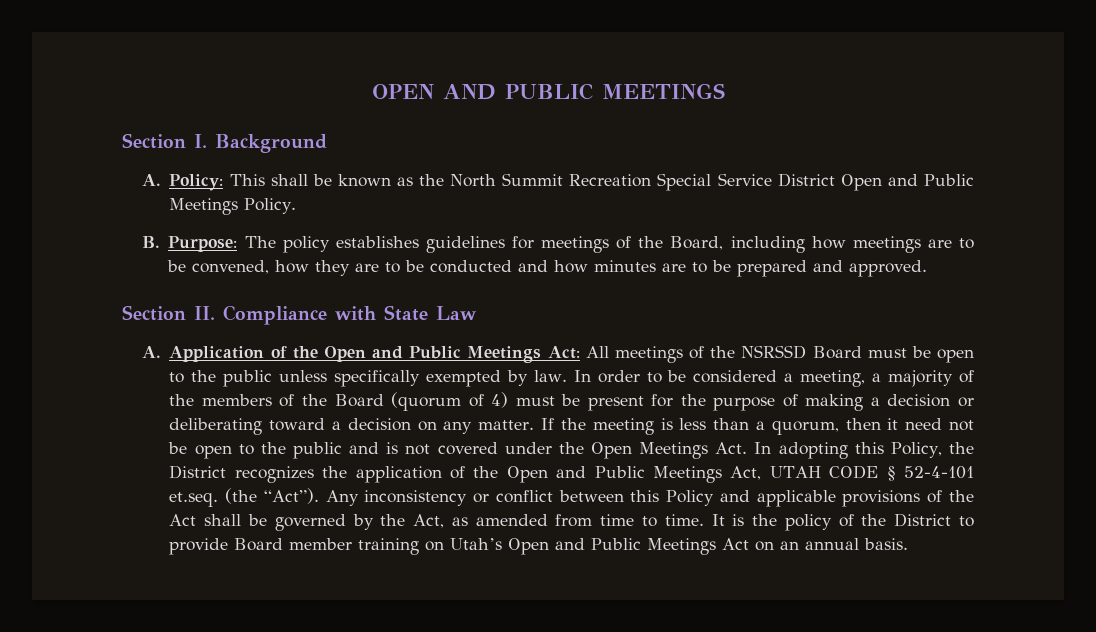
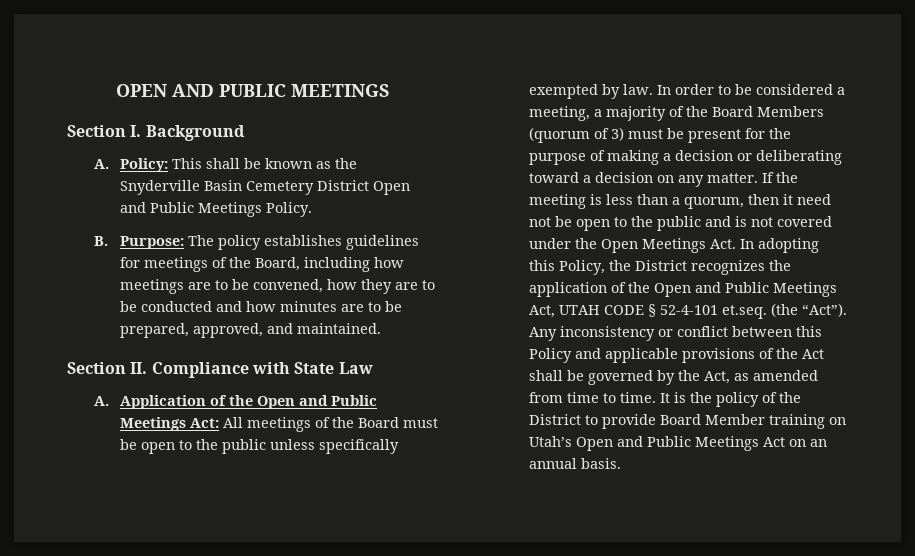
- A. Policy: This shall be known as the North Summit Recreation Special Service District Open and Public Meetings Policy.
+ A. Policy: This shall be known as the Snyderville Basin Cemetery District Open and Public Meetings Policy.
- B. Purpose: The policy establishes guidelines for meetings of the Board, including how meetings are to be convened, how they are to be conducted and how minutes are to be prepared and approved.
+ B. Purpose: The policy establishes guidelines for meetings of the Board, including how meetings are to be convened, how they are to be conducted and how minutes are to be prepared, approved, and maintained.
- A. Application of the Open and Public Meetings Act: All meetings of the NSRSSD Board must be open to the public unless specifically exempted by law.
+ A. Application of the Open and Public Meetings Act: All meetings of the Board must be open to the public unless specifically exempted by law.
- In order to be considered a meeting, a majority of the members of the Board (quorum of 4) must be present for the purpose of making a decision or deliberating toward a decision on any matter.
+ In order to be considered a meeting, a majority of the Board Members (quorum of 3) must be present for the purpose of making a decision or deliberating toward a decision on any matter.
- It is the policy of the District to provide Board member training on Utah’s Open and Public Meetings Act on an annual basis.
+ It is the policy of the District to provide Board Member training on Utah’s Open and Public Meetings Act on an annual basis.

